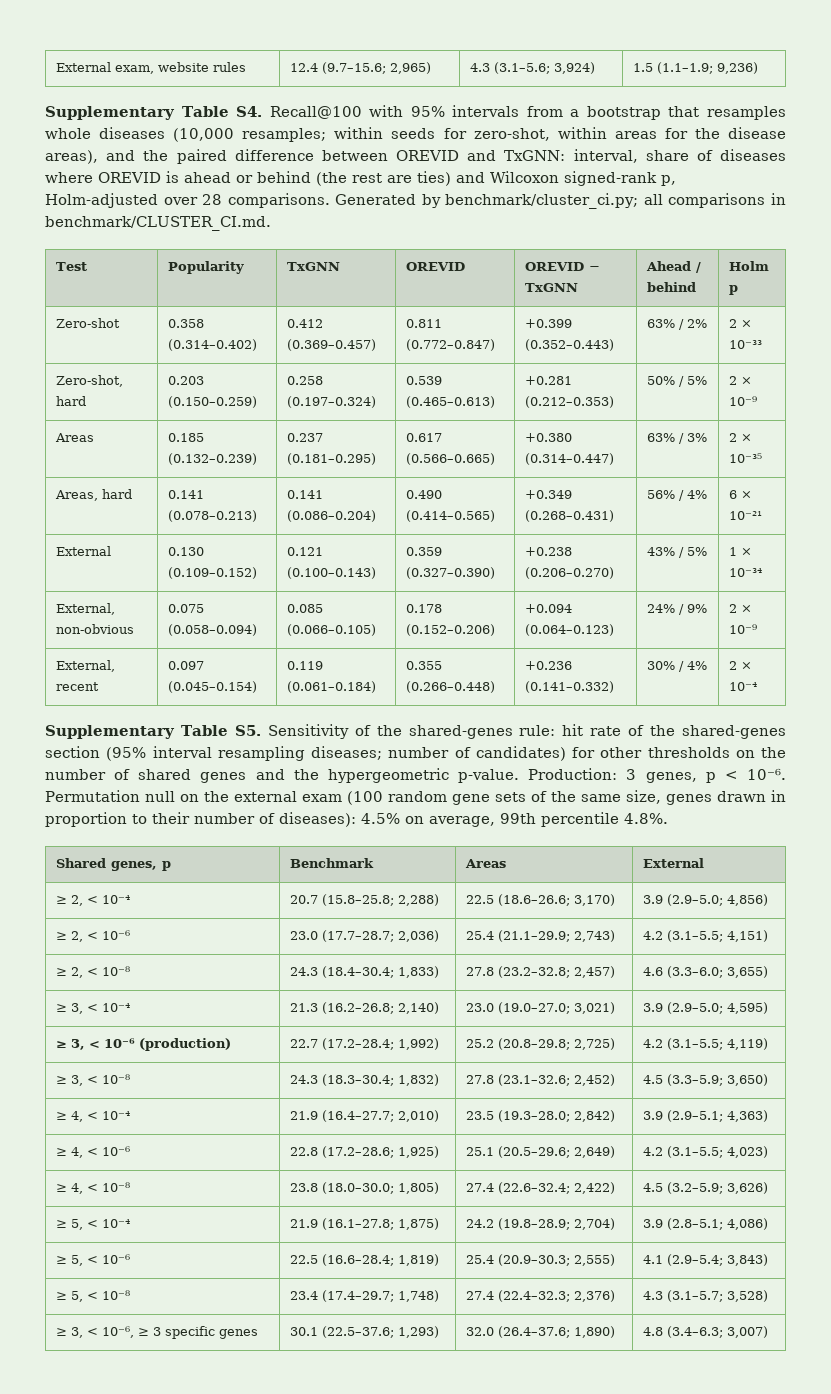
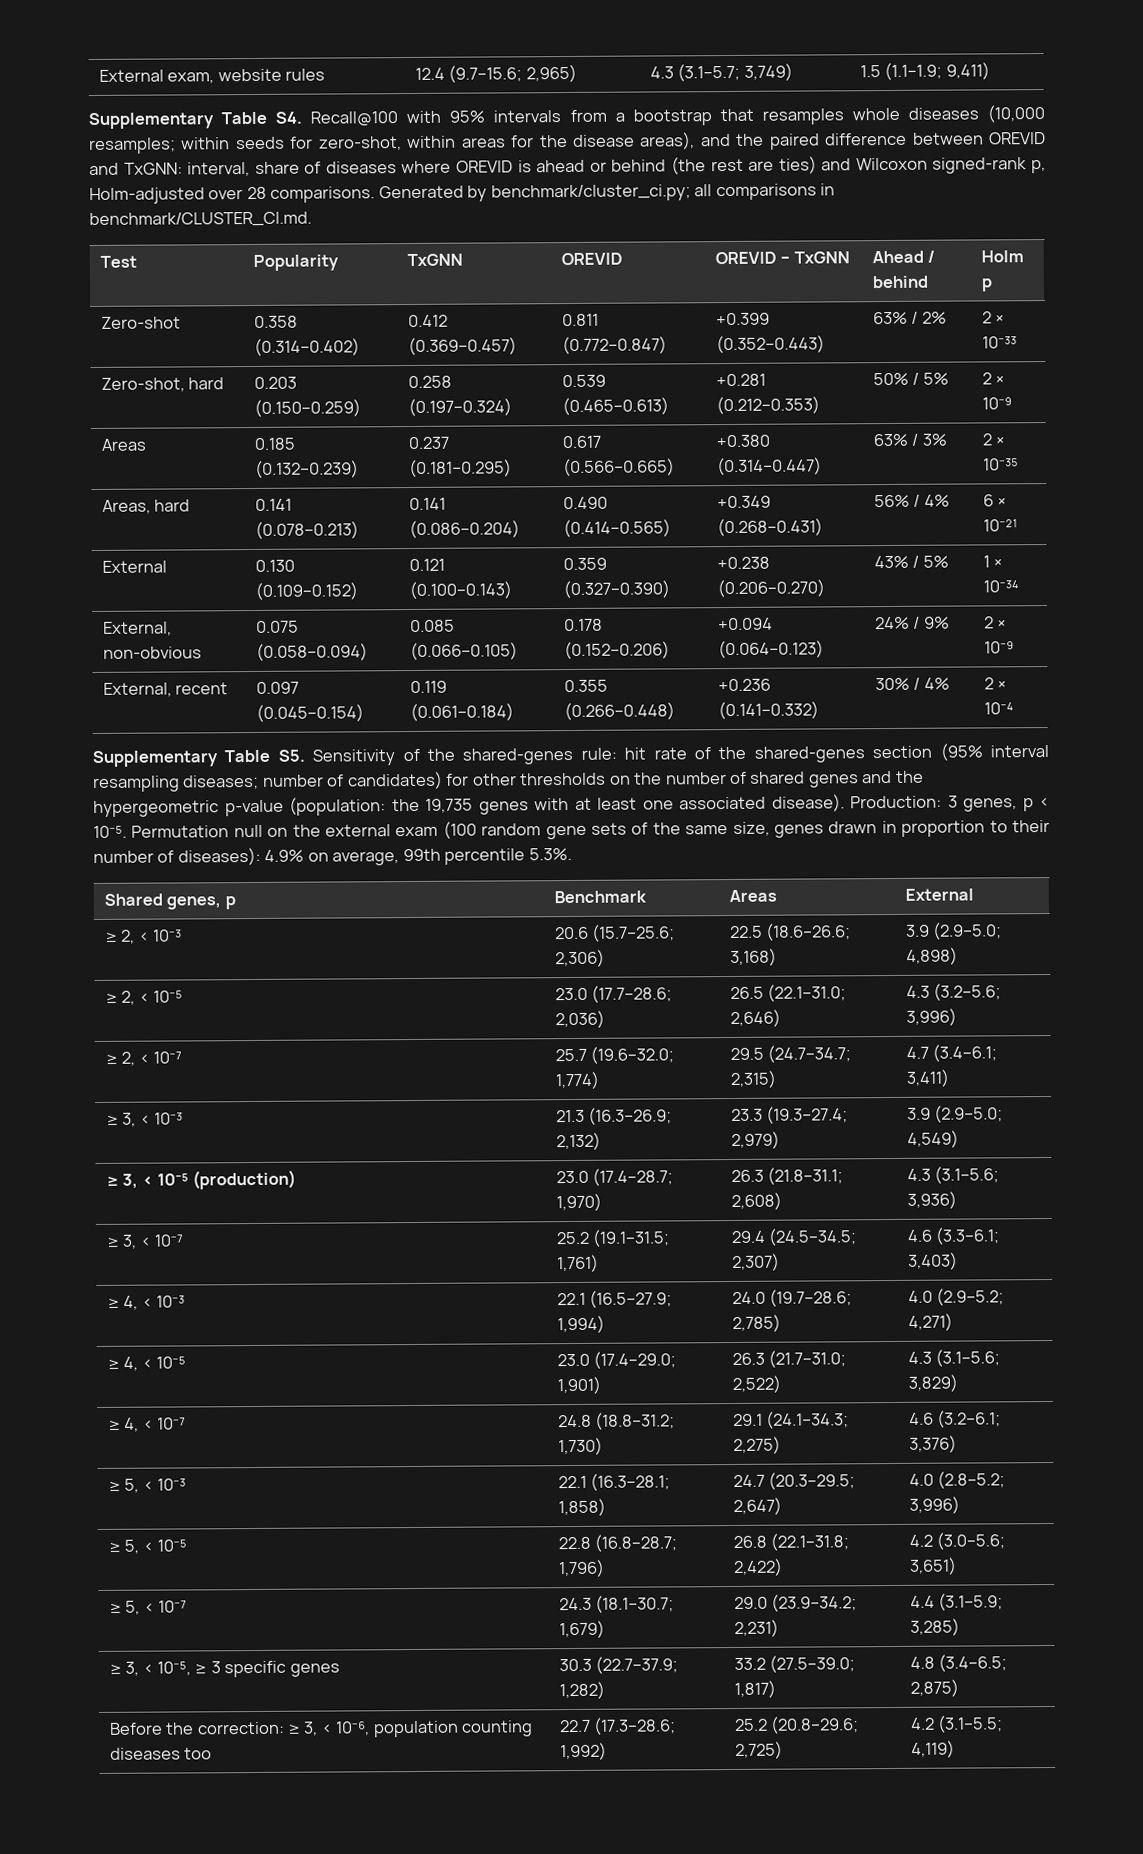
- External exam, website rules | 12.4 (9.7–15.6; 2,965) | 4.3 (3.1–5.6; 3,924) | 1.5 (1.1–1.9; 9,236)
+ External exam, website rules | 12.4 (9.7–15.6; 2,965) | 4.3 (3.1–5.7; 3,749) | 1.5 (1.1–1.9; 9,411)
- Supplementary Table S5. Sensitivity of the shared-genes rule: hit rate of the shared-genes section (95% interval resampling diseases; number of candidates) for other thresholds on the number of shared genes and the hypergeometric p-value.
+ Supplementary Table S5. Sensitivity of the shared-genes rule: hit rate of the shared-genes section (95% interval resampling diseases; number of candidates) for other thresholds on the number of shared genes and the hypergeometric p-value (population: the 19,735 genes with at least one associated disease).
- Production: 3 genes, p < 10⁻⁶.
+ Production: 3 genes, p < 10⁻⁵.
- Permutation null on the external exam (100 random gene sets of the same size, genes drawn in proportion to their number of diseases): 4.5% on average, 99th percentile 4.8%.
+ Permutation null on the external exam (100 random gene sets of the same size, genes drawn in proportion to their number of diseases): 4.9% on average, 99th percentile 5.3%.
- ≥ 2, < 10⁻⁴ | 20.7 (15.8–25.8; 2,288) | 22.5 (18.6–26.6; 3,170) | 3.9 (2.9–5.0; 4,856)
- ≥ 2, < 10⁻⁶ | 23.0 (17.7–28.7; 2,036) | 25.4 (21.1–29.9; 2,743) | 4.2 (3.1–5.5; 4,151)
- ≥ 2, < 10⁻⁸ | 24.3 (18.4–30.4; 1,833) | 27.8 (23.2–32.8; 2,457) | 4.6 (3.3–6.0; 3,655)
- ≥ 3, < 10⁻⁴ | 21.3 (16.2–26.8; 2,140) | 23.0 (19.0–27.0; 3,021) | 3.9 (2.9–5.0; 4,595)
- ≥ 3, < 10⁻⁶ (production) | 22.7 (17.2–28.4; 1,992) | 25.2 (20.8–29.8; 2,725) | 4.2 (3.1–5.5; 4,119)
+ ≥ 2, < 10⁻³ | 20.6 (15.7–25.6; 2,306) | 22.5 (18.6–26.6; 3,168) | 3.9 (2.9–5.0; 4,898)
+ ≥ 2, < 10⁻⁵ | 23.0 (17.7–28.6; 2,036) | 26.5 (22.1–31.0; 2,646) | 4.3 (3.2–5.6; 3,996)
+ ≥ 2, < 10⁻⁷ | 25.7 (19.6–32.0; 1,774) | 29.5 (24.7–34.7; 2,315) | 4.7 (3.4–6.1; 3,411)
+ ≥ 3, < 10⁻³ | 21.3 (16.3–26.9; 2,132) | 23.3 (19.3–27.4; 2,979) | 3.9 (2.9–5.0; 4,549)
+ ≥ 3, < 10⁻⁵ (production) | 23.0 (17.4–28.7; 1,970) | 26.3 (21.8–31.1; 2,608) | 4.3 (3.1–5.6; 3,936)
+ ≥ 3, < 10⁻⁷ | 25.2 (19.1–31.5; 1,761) | 29.4 (24.5–34.5; 2,307) | 4.6 (3.3–6.1; 3,403)
+ ≥ 4, < 10⁻³ | 22.1 (16.5–27.9; 1,994) | 24.0 (19.7–28.6; 2,785) | 4.0 (2.9–5.2; 4,271)
+ ≥ 4, < 10⁻⁵ | 23.0 (17.4–29.0; 1,901) | 26.3 (21.7–31.0; 2,522) | 4.3 (3.1–5.6; 3,829)
+ ≥ 4, < 10⁻⁷ | 24.8 (18.8–31.2; 1,730) | 29.1 (24.1–34.3; 2,275) | 4.6 (3.2–6.1; 3,376)
+ ≥ 5, < 10⁻³ | 22.1 (16.3–28.1; 1,858) | 24.7 (20.3–29.5; 2,647) | 4.0 (2.8–5.2; 3,996)
+ ≥ 5, < 10⁻⁵ | 22.8 (16.8–28.7; 1,796) | 26.8 (22.1–31.8; 2,422) | 4.2 (3.0–5.6; 3,651)
+ ≥ 5, < 10⁻⁷ | 24.3 (18.1–30.7; 1,679) | 29.0 (23.9–34.2; 2,231) | 4.4 (3.1–5.9; 3,285)
+ ≥ 3, < 10⁻⁵, ≥ 3 specific genes | 30.3 (22.7–37.9; 1,282) | 33.2 (27.5–39.0; 1,817) | 4.8 (3.4–6.5; 2,875)
+ Before the correction: ≥ 3, < 10⁻⁶, population counting diseases too | 22.7 (17.3–28.6; 1,992) | 25.2 (20.8–29.6; 2,725) | 4.2 (3.1–5.5; 4,119)
- ≥ 3, < 10⁻⁸ | 24.3 (18.3–30.4; 1,832) | 27.8 (23.1–32.6; 2,452) | 4.5 (3.3–5.9; 3,650)
- ≥ 4, < 10⁻⁴ | 21.9 (16.4–27.7; 2,010) | 23.5 (19.3–28.0; 2,842) | 3.9 (2.9–5.1; 4,363)
- ≥ 4, < 10⁻⁶ | 22.8 (17.2–28.6; 1,925) | 25.1 (20.5–29.6; 2,649) | 4.2 (3.1–5.5; 4,023)
- ≥ 4, < 10⁻⁸ | 23.8 (18.0–30.0; 1,805) | 27.4 (22.6–32.4; 2,422) | 4.5 (3.2–5.9; 3,626)
- ≥ 5, < 10⁻⁴ | 21.9 (16.1–27.8; 1,875) | 24.2 (19.8–28.9; 2,704) | 3.9 (2.8–5.1; 4,086)
- ≥ 5, < 10⁻⁶ | 22.5 (16.6–28.4; 1,819) | 25.4 (20.9–30.3; 2,555) | 4.1 (2.9–5.4; 3,843)
- ≥ 5, < 10⁻⁸ | 23.4 (17.4–29.7; 1,748) | 27.4 (22.4–32.3; 2,376) | 4.3 (3.1–5.7; 3,528)
- ≥ 3, < 10⁻⁶, ≥ 3 specific genes | 30.1 (22.5–37.6; 1,293) | 32.0 (26.4–37.6; 1,890) | 4.8 (3.4–6.3; 3,007)

